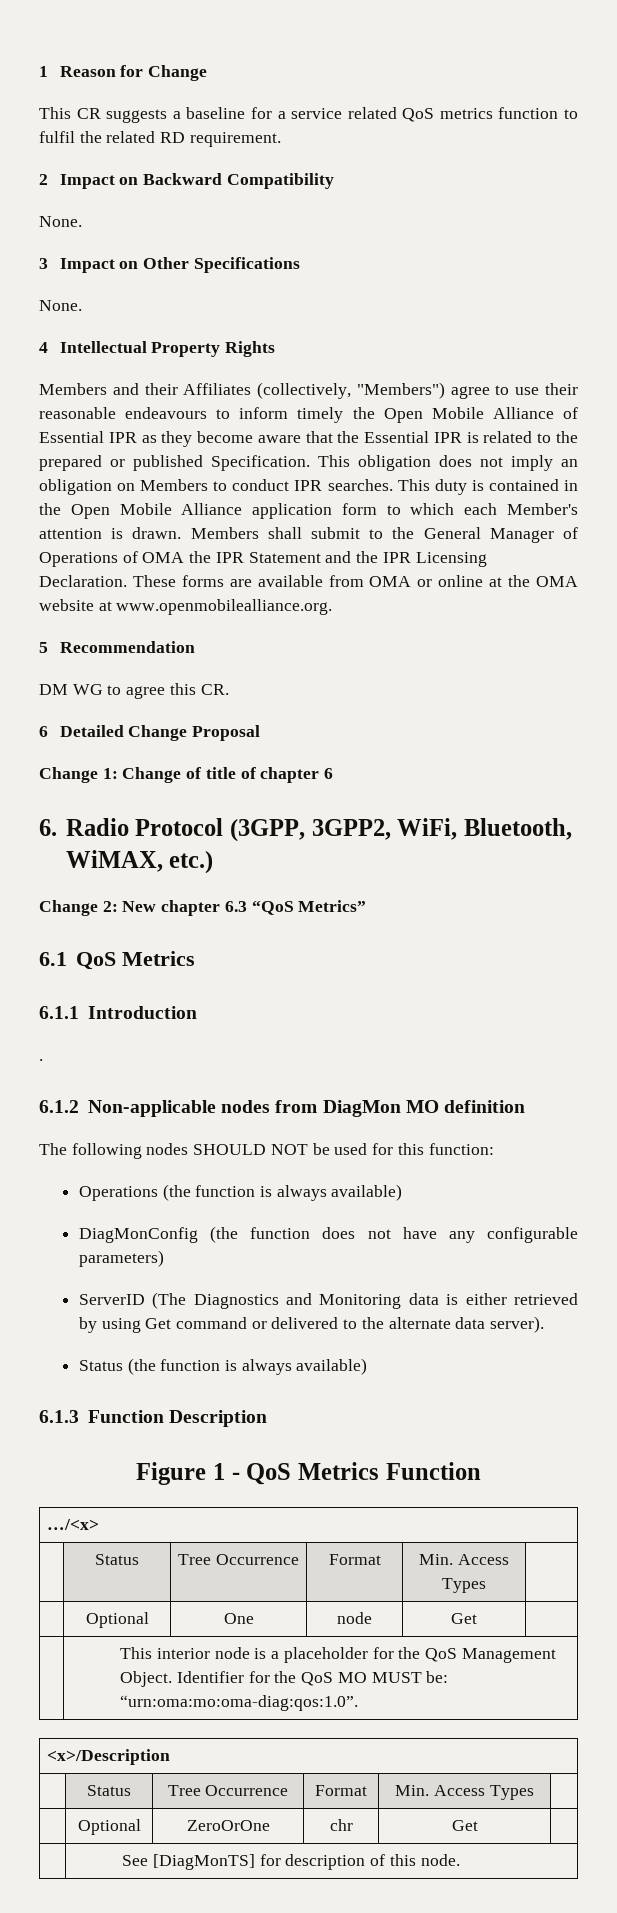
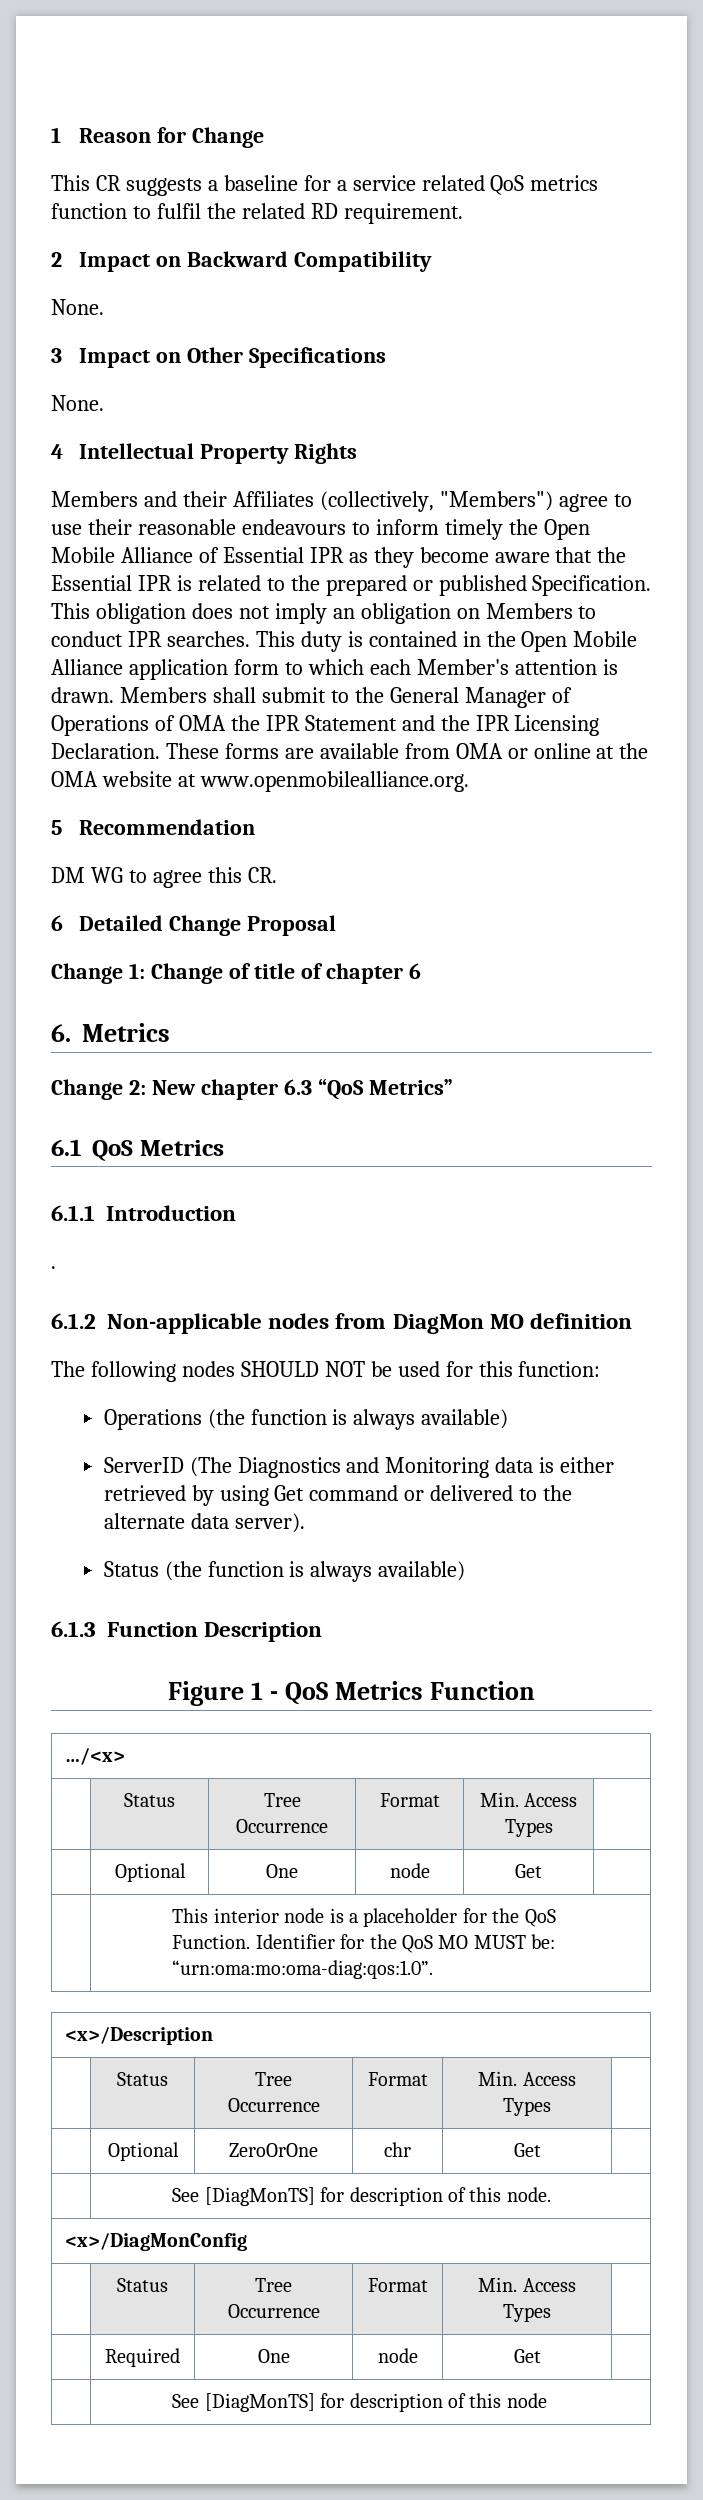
- 6. Radio Protocol (3GPP, 3GPP2, WiFi, Bluetooth, WiMAX, etc.)
+ 6. Metrics
- DiagMonConfig (the function does not have any configurable parameters)
- | This interior node is a placeholder for the QoS Management Object. Identifier for the QoS MO MUST be: “urn:oma:mo:oma-diag:qos:1.0”.
+ | This interior node is a placeholder for the QoS Function. Identifier for the QoS MO MUST be: “urn:oma:mo:oma-diag:qos:1.0”.
+ <x>/DiagMonConfig
+ | Status | Tree Occurrence | Format | Min. Access Types |
+ | Required | One | node | Get |
+ | See [DiagMonTS] for description of this node

